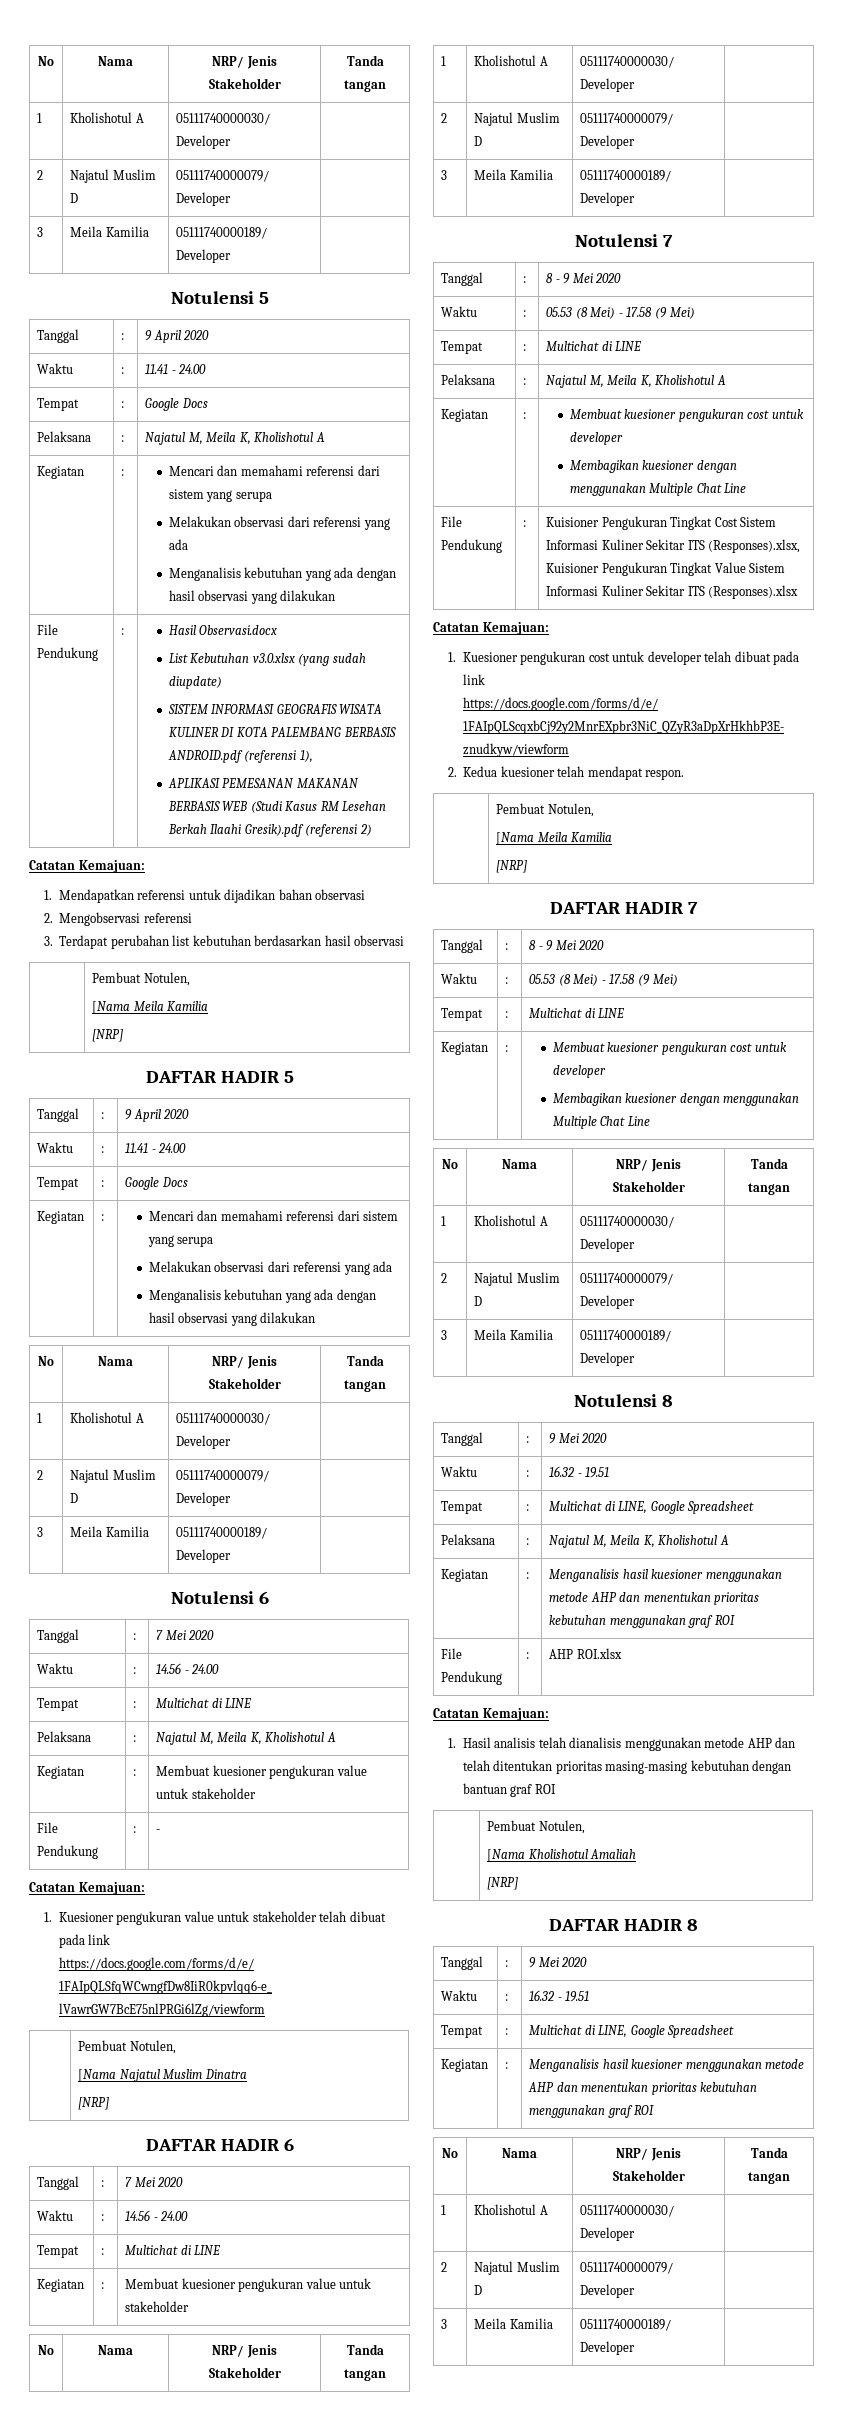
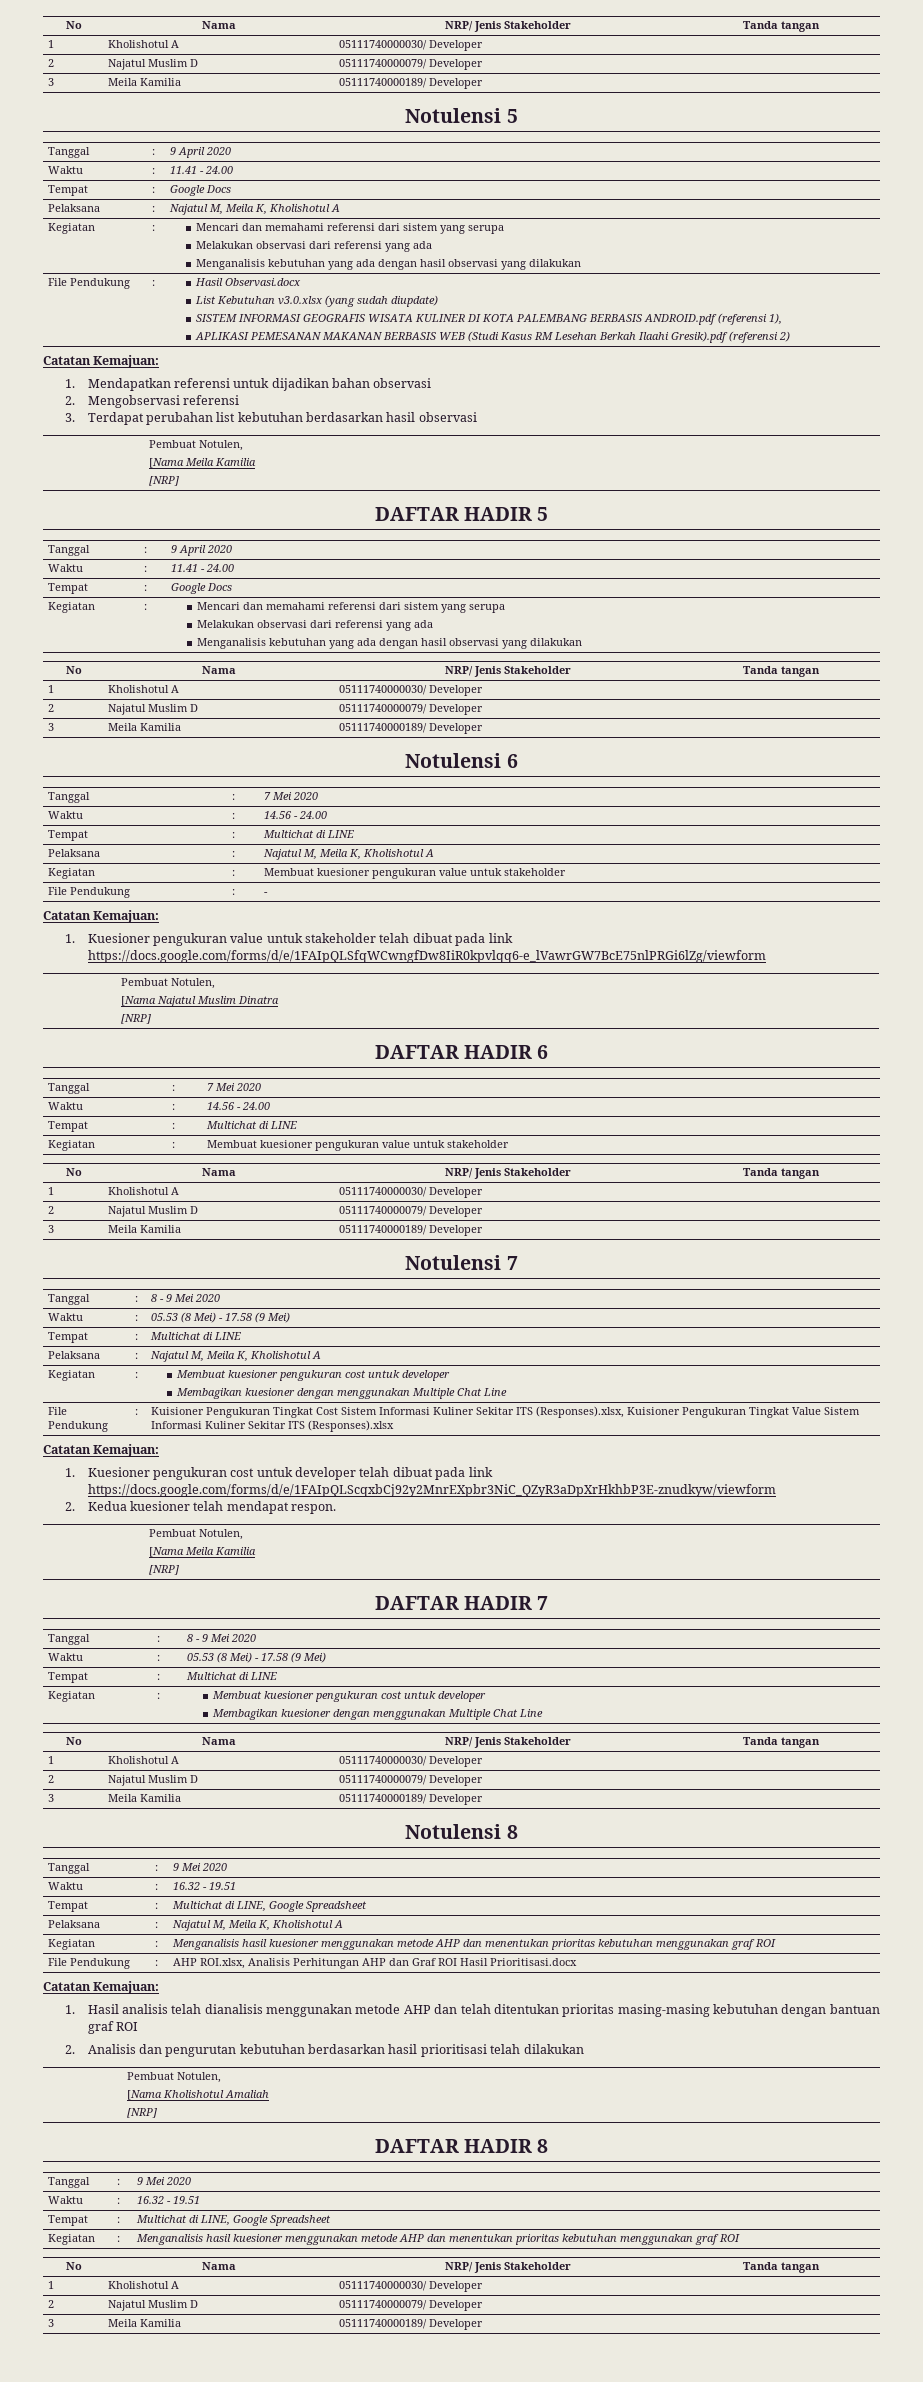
- File Pendukung | : | AHP ROI.xlsx
+ File Pendukung | : | AHP ROI.xlsx, Analisis Perhitungan AHP dan Graf ROI Hasil Prioritisasi.docx
+ 2. Analisis dan pengurutan kebutuhan berdasarkan hasil prioritisasi telah dilakukan

